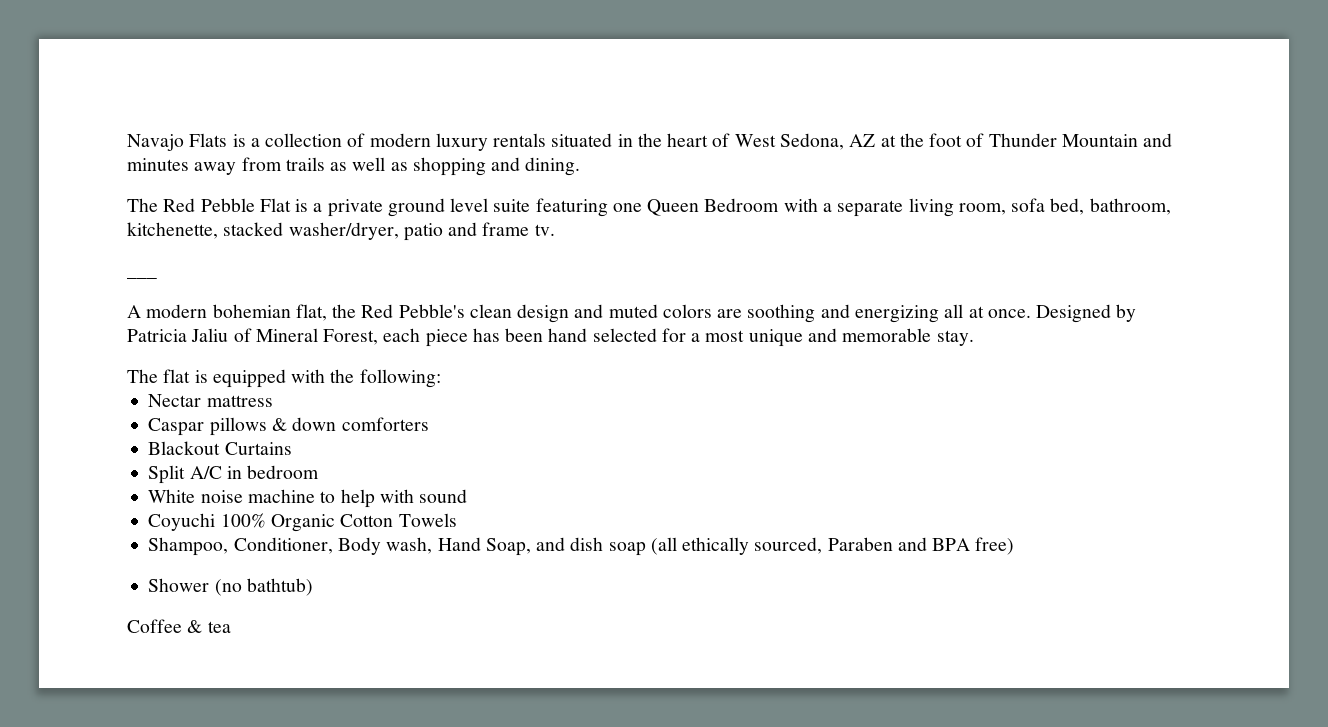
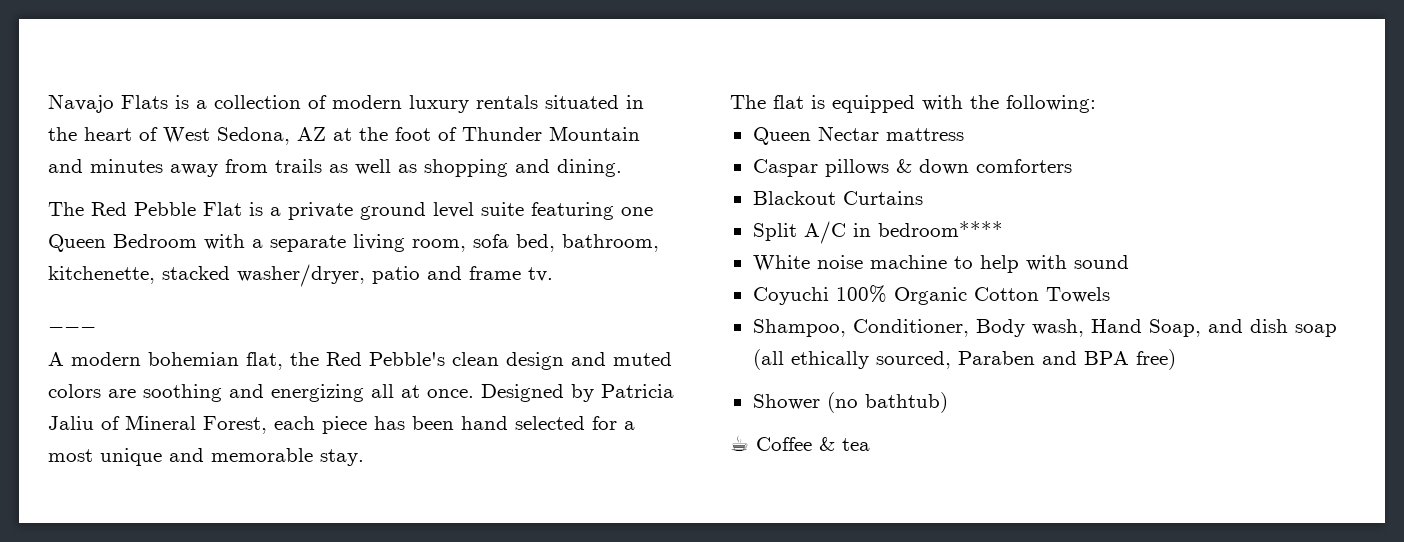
- Nectar mattress
+ Queen Nectar mattress
- Split A/C in bedroom
+ Split A/C in bedroom****
- Coffee & tea
+ ☕ Coffee & tea

